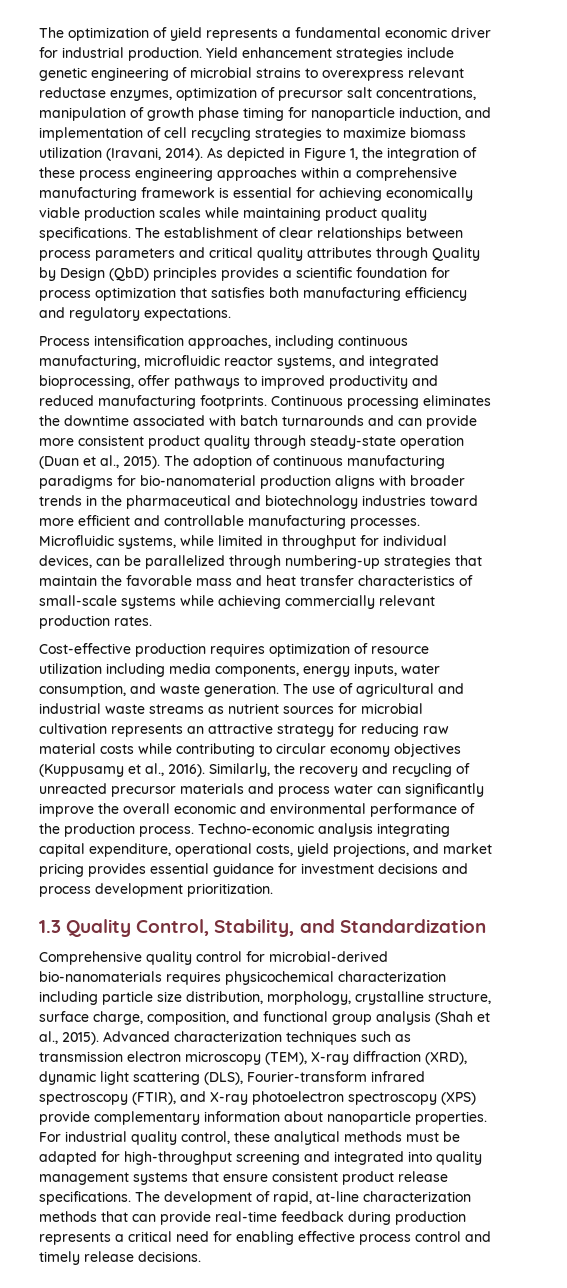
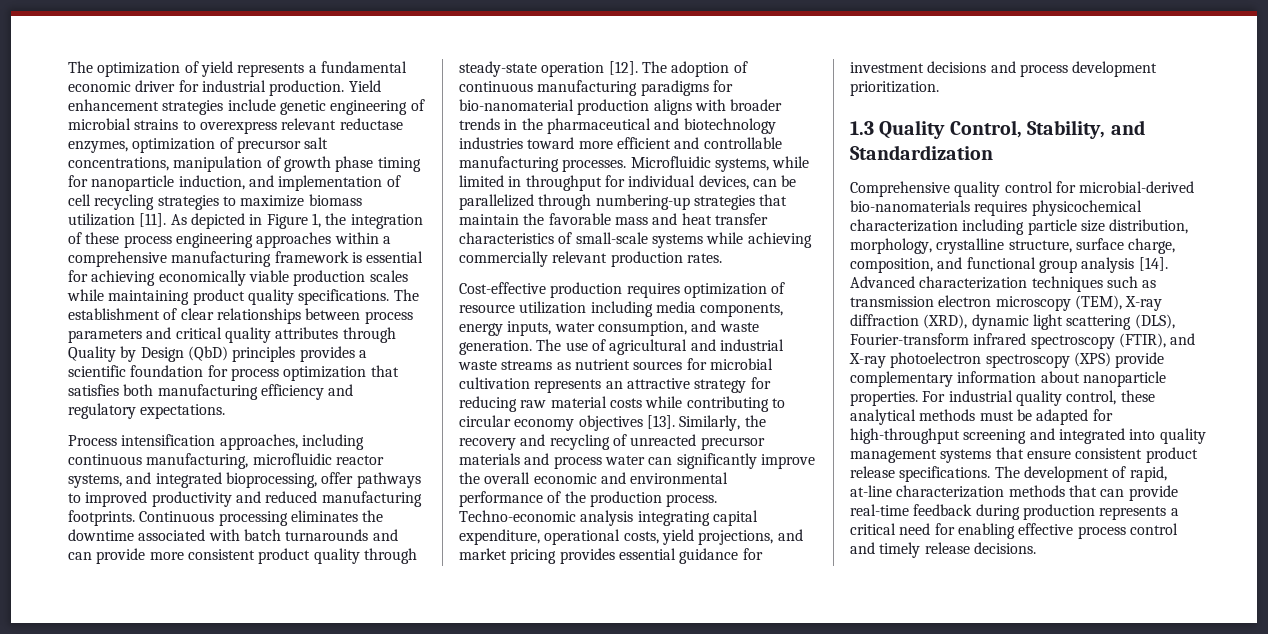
- Yield enhancement strategies include genetic engineering of microbial strains to overexpress relevant reductase enzymes, optimization of precursor salt concentrations, manipulation of growth phase timing for nanoparticle induction, and implementation of cell recycling strategies to maximize biomass utilization (Iravani, 2014).
+ Yield enhancement strategies include genetic engineering of microbial strains to overexpress relevant reductase enzymes, optimization of precursor salt concentrations, manipulation of growth phase timing for nanoparticle induction, and implementation of cell recycling strategies to maximize biomass utilization [11].
- Continuous processing eliminates the downtime associated with batch turnarounds and can provide more consistent product quality through steady-state operation (Duan et al., 2015).
+ Continuous processing eliminates the downtime associated with batch turnarounds and can provide more consistent product quality through steady-state operation [12].
- The use of agricultural and industrial waste streams as nutrient sources for microbial cultivation represents an attractive strategy for reducing raw material costs while contributing to circular economy objectives (Kuppusamy et al., 2016).
+ The use of agricultural and industrial waste streams as nutrient sources for microbial cultivation represents an attractive strategy for reducing raw material costs while contributing to circular economy objectives [13].
- Comprehensive quality control for microbial-derived bio-nanomaterials requires physicochemical characterization including particle size distribution, morphology, crystalline structure, surface charge, composition, and functional group analysis (Shah et al., 2015).
+ Comprehensive quality control for microbial-derived bio-nanomaterials requires physicochemical characterization including particle size distribution, morphology, crystalline structure, surface charge, composition, and functional group analysis [14].

